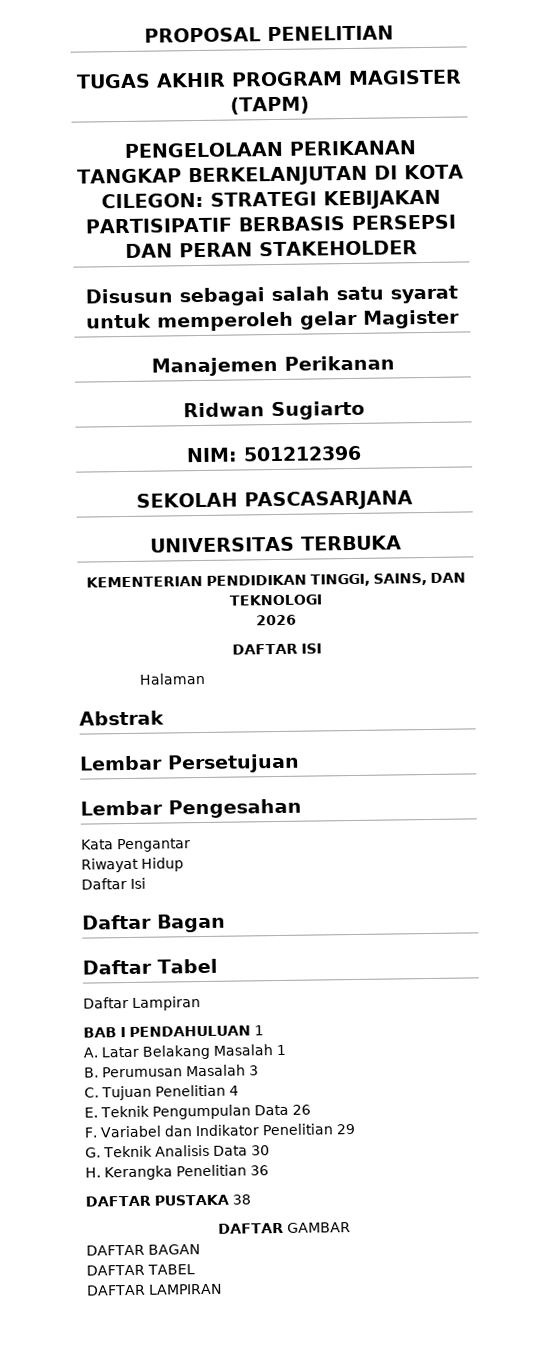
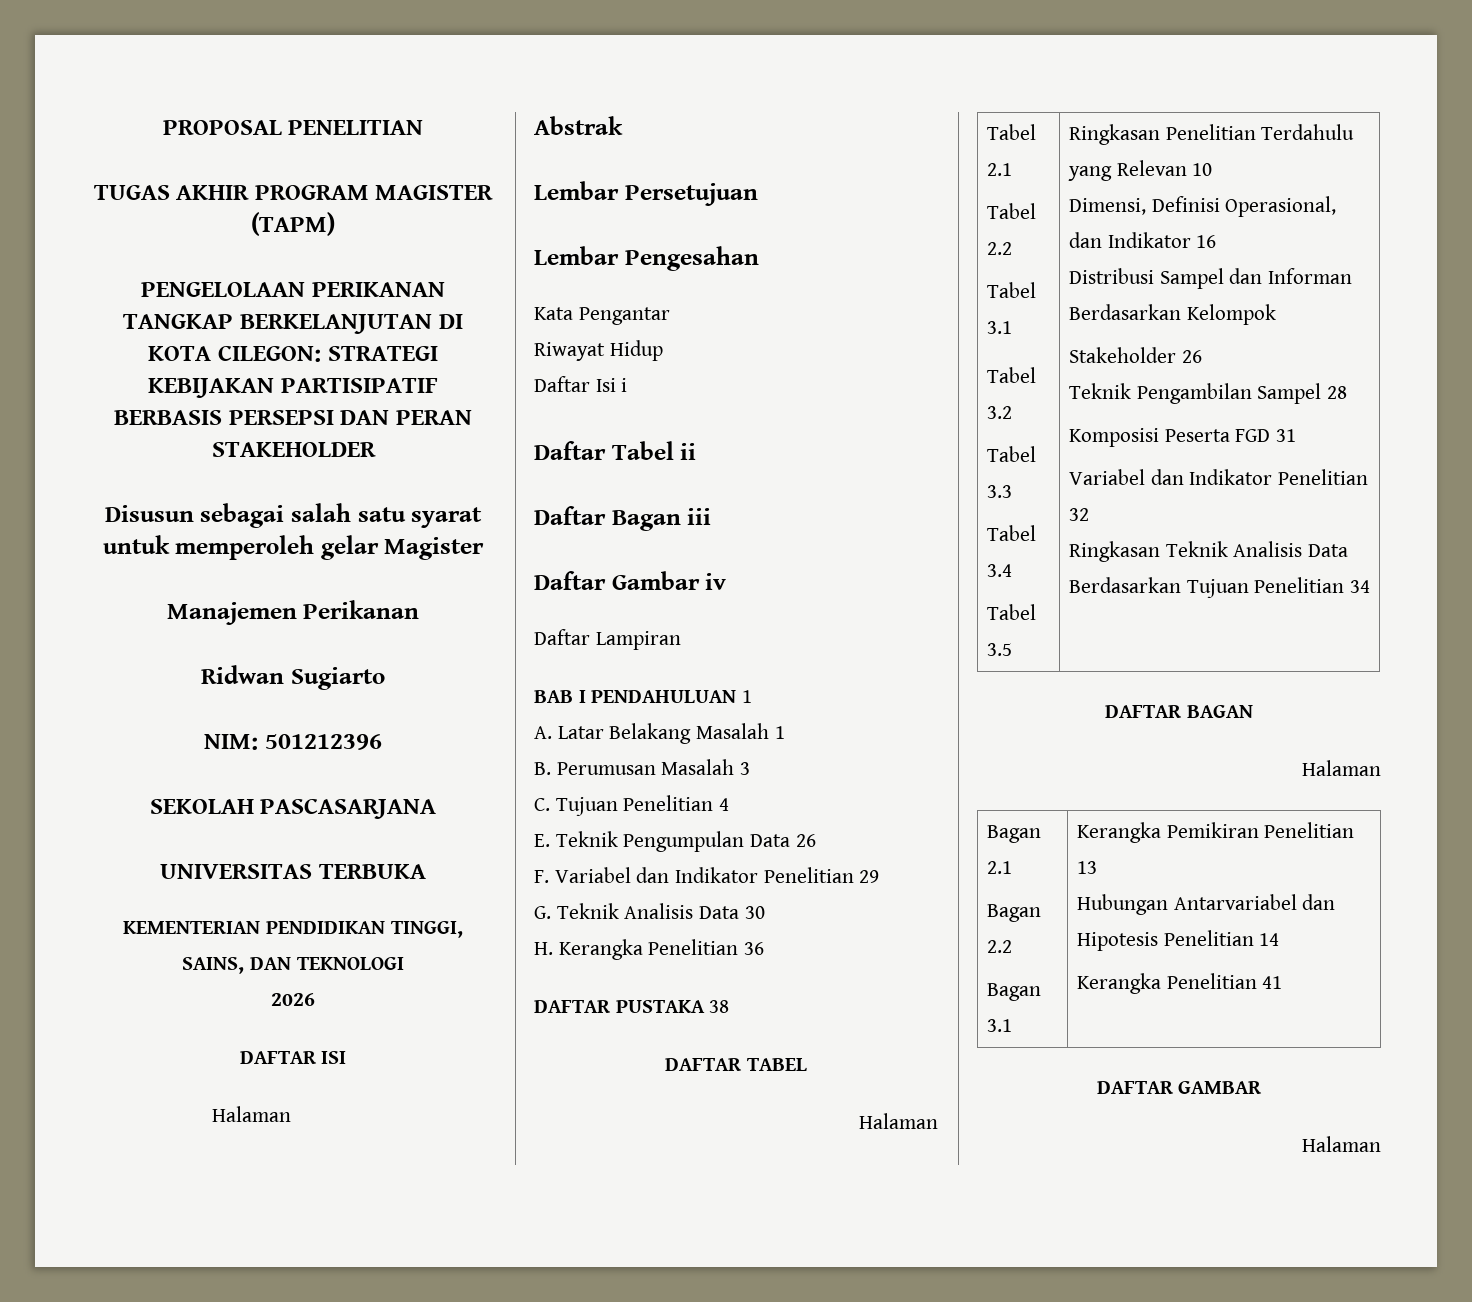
- Daftar Isi
+ Daftar Isi i
+ Daftar Tabel ii
- Daftar Bagan
- Daftar Tabel
+ Daftar Bagan iii
+ Daftar Gambar iv
+ DAFTAR TABEL
+ Halaman
+ Tabel 2.1
+ Tabel 2.2
+ Tabel 3.1
+ Tabel 3.2
+ Tabel 3.3
+ Tabel 3.4
+ Tabel 3.5 | Ringkasan Penelitian Terdahulu yang Relevan 10
+ Dimensi, Definisi Operasional, dan Indikator 16
+ Distribusi Sampel dan Informan Berdasarkan Kelompok
+ Stakeholder 26
+ Teknik Pengambilan Sampel 28
+ Komposisi Peserta FGD 31
+ Variabel dan Indikator Penelitian 32
+ Ringkasan Teknik Analisis Data Berdasarkan Tujuan Penelitian 34
+ DAFTAR BAGAN
+ Halaman
+ Bagan 2.1
+ Bagan 2.2
+ Bagan 3.1 | Kerangka Pemikiran Penelitian 13
+ Hubungan Antarvariabel dan Hipotesis Penelitian 14
+ Kerangka Penelitian 41
  DAFTAR GAMBAR
- DAFTAR BAGAN
- DAFTAR TABEL
- DAFTAR LAMPIRAN
+ Halaman

